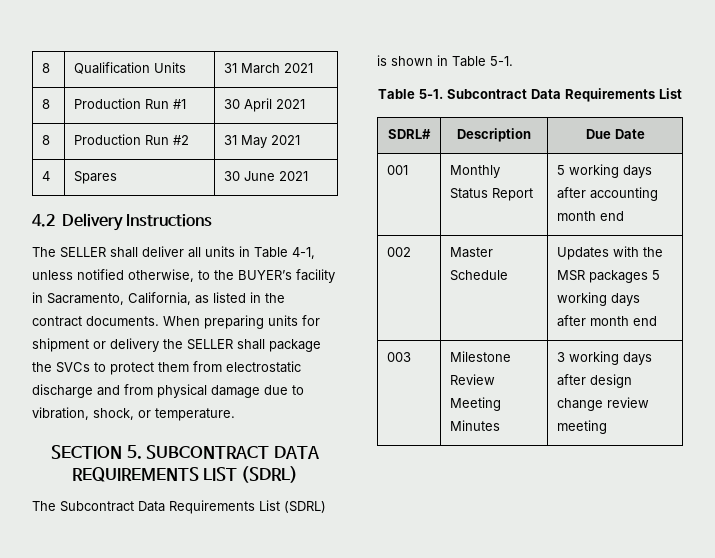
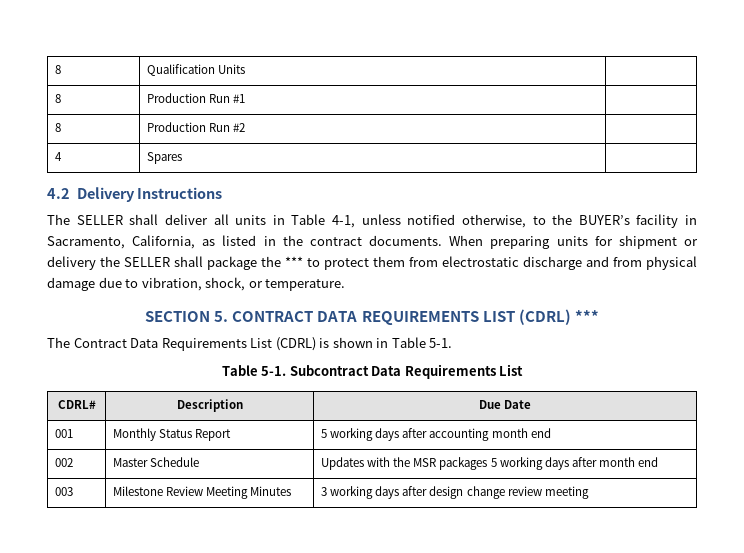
- 8 | Qualification Units | 31 March 2021
+ 8 | Qualification Units |
- 8 | Production Run #1 | 30 April 2021
+ 8 | Production Run #1 |
- 8 | Production Run #2 | 31 May 2021
+ 8 | Production Run #2 |
- 4 | Spares | 30 June 2021
+ 4 | Spares |
- When preparing units for shipment or delivery the SELLER shall package the SVCs to protect them from electrostatic discharge and from physical damage due to vibration, shock, or temperature.
+ When preparing units for shipment or delivery the SELLER shall package the *** to protect them from electrostatic discharge and from physical damage due to vibration, shock, or temperature.
- SECTION 5. SUBCONTRACT DATA REQUIREMENTS LIST (SDRL)
- The Subcontract Data Requirements List (SDRL) is shown in Table 5-1.
+ SECTION 5. CONTRACT DATA REQUIREMENTS LIST (CDRL) ***
+ The Contract Data Requirements List (CDRL) is shown in Table 5-1.
- SDRL# | Description | Due Date
+ CDRL# | Description | Due Date

